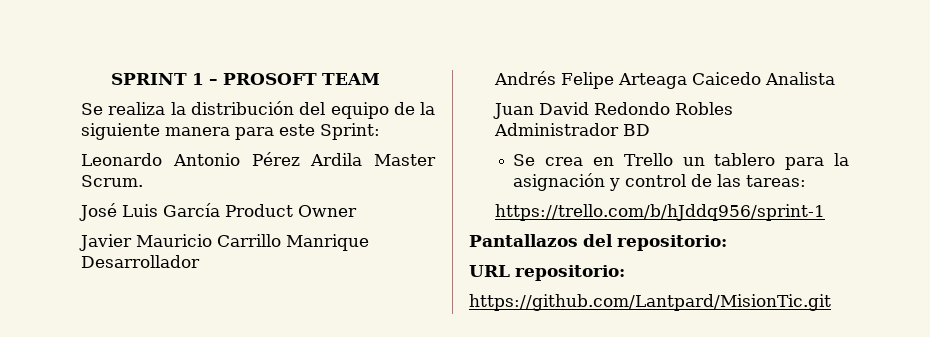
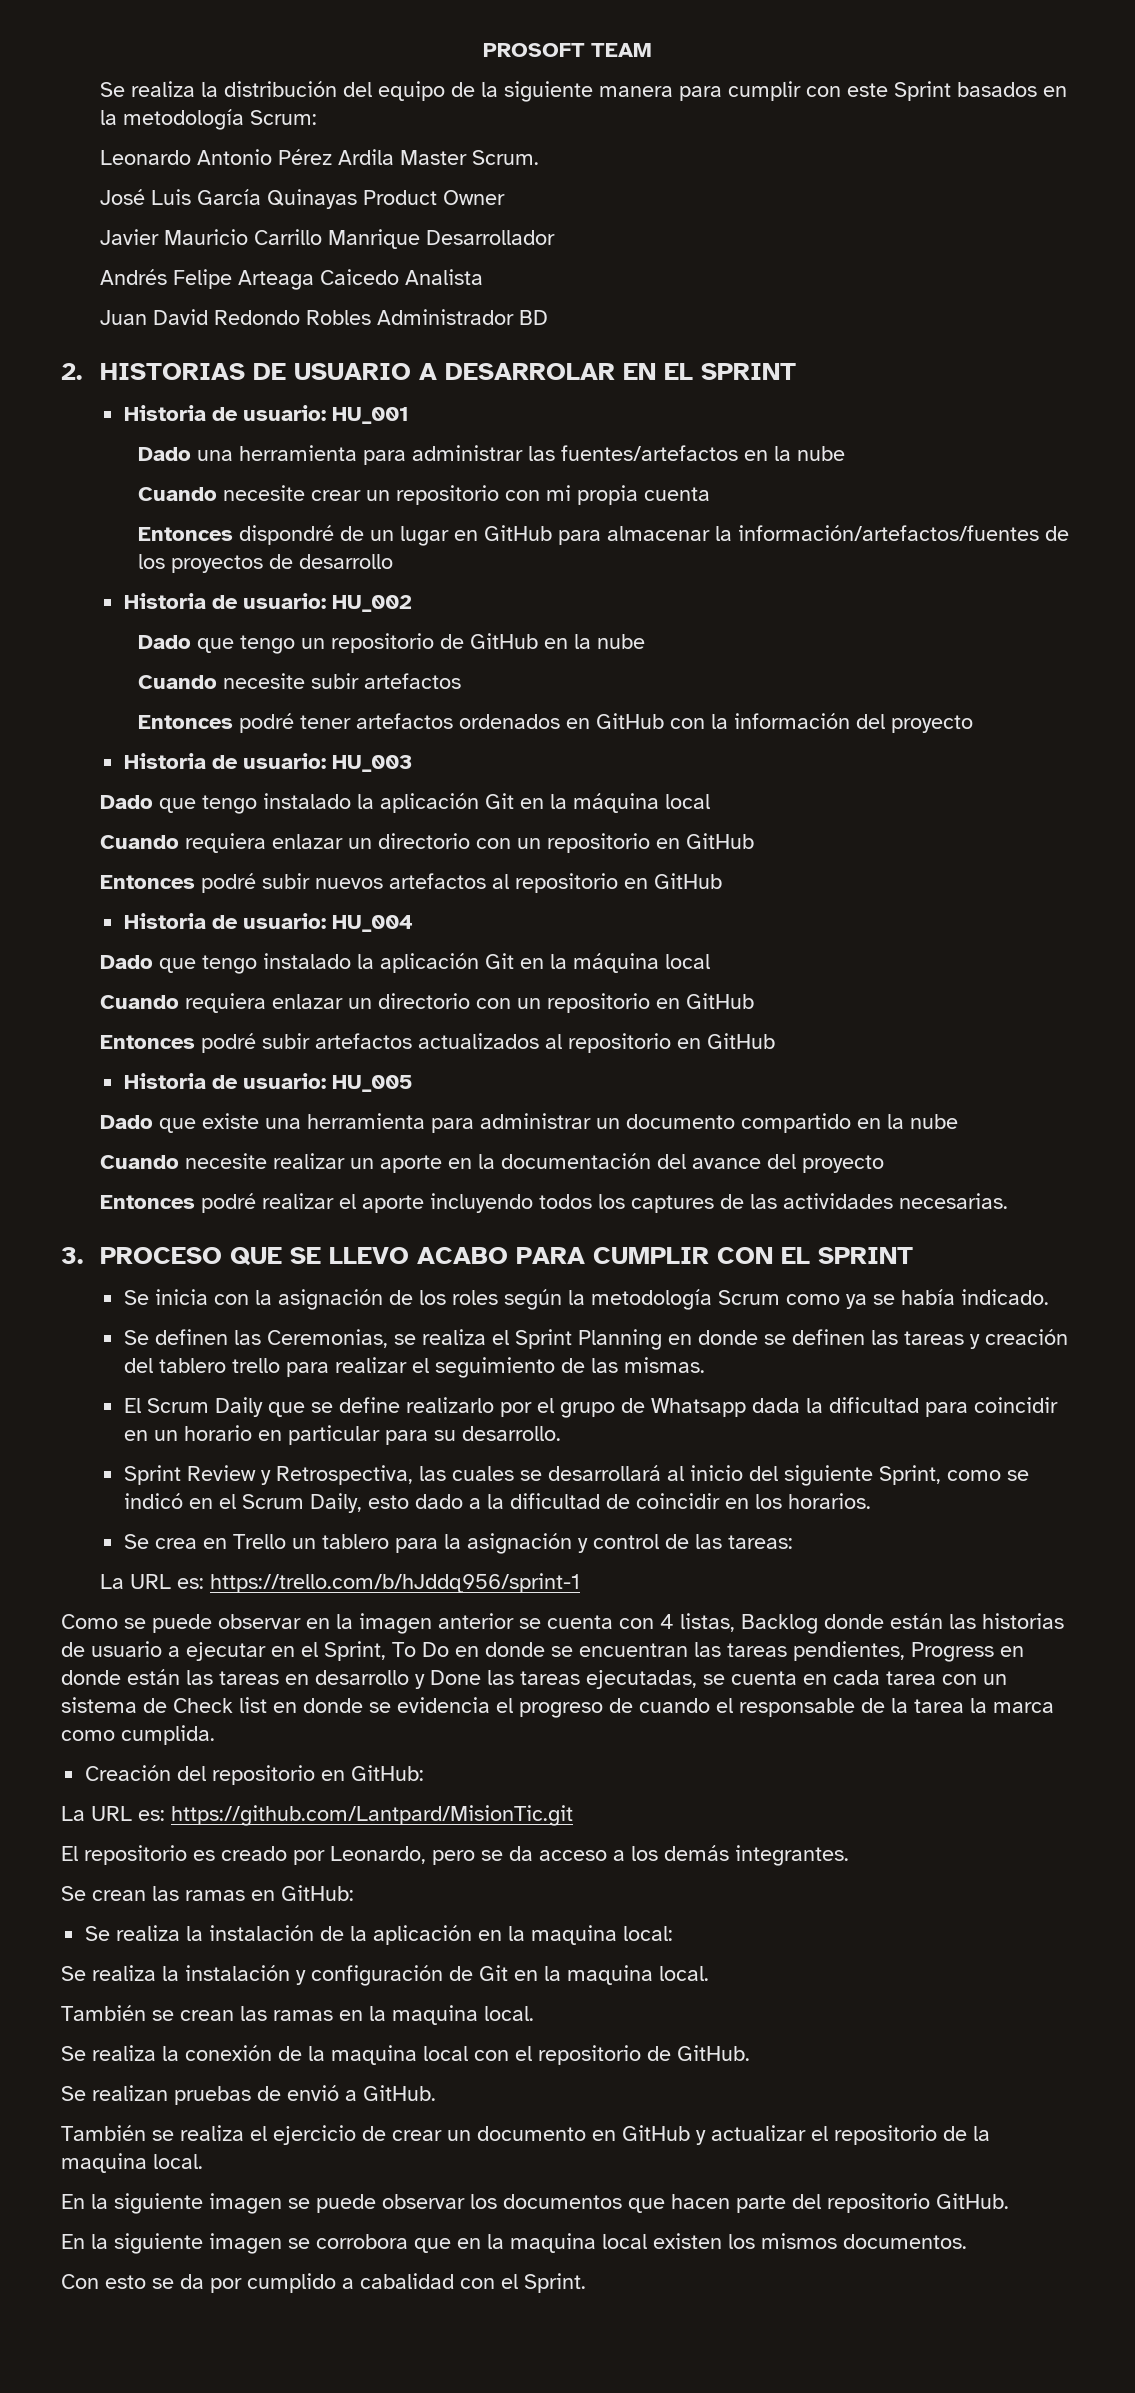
- SPRINT 1 – PROSOFT TEAM
+ PROSOFT TEAM
- Se realiza la distribución del equipo de la siguiente manera para este Sprint:
+ Se realiza la distribución del equipo de la siguiente manera para cumplir con este Sprint basados en la metodología Scrum:
- José Luis García Product Owner
+ José Luis García Quinayas Product Owner
+ 2. HISTORIAS DE USUARIO A DESARROLAR EN EL SPRINT
+ Historia de usuario: HU_001
+ Dado una herramienta para administrar las fuentes/artefactos en la nube
+ Cuando necesite crear un repositorio con mi propia cuenta
+ Entonces dispondré de un lugar en GitHub para almacenar la información/artefactos/fuentes de los proyectos de desarrollo
+ Historia de usuario: HU_002
+ Dado que tengo un repositorio de GitHub en la nube
+ Cuando necesite subir artefactos
+ Entonces podré tener artefactos ordenados en GitHub con la información del proyecto
+ Historia de usuario: HU_003
+ Dado que tengo instalado la aplicación Git en la máquina local
+ Cuando requiera enlazar un directorio con un repositorio en GitHub
+ Entonces podré subir nuevos artefactos al repositorio en GitHub
+ Historia de usuario: HU_004
+ Dado que tengo instalado la aplicación Git en la máquina local
+ Cuando requiera enlazar un directorio con un repositorio en GitHub
+ Entonces podré subir artefactos actualizados al repositorio en GitHub
+ Historia de usuario: HU_005
+ Dado que existe una herramienta para administrar un documento compartido en la nube
+ Cuando necesite realizar un aporte en la documentación del avance del proyecto
+ Entonces podré realizar el aporte incluyendo todos los captures de las actividades necesarias.
+ 3. PROCESO QUE SE LLEVO ACABO PARA CUMPLIR CON EL SPRINT
+ Se inicia con la asignación de los roles según la metodología Scrum como ya se había indicado.
+ Se definen las Ceremonias, se realiza el Sprint Planning en donde se definen las tareas y creación del tablero trello para realizar el seguimiento de las mismas.
+ El Scrum Daily que se define realizarlo por el grupo de Whatsapp dada la dificultad para coincidir en un horario en particular para su desarrollo.
+ Sprint Review y Retrospectiva, las cuales se desarrollará al inicio del siguiente Sprint, como se indicó en el Scrum Daily, esto dado a la dificultad de coincidir en los horarios.
- https://trello.com/b/hJddq956/sprint-1
- Pantallazos del repositorio:
- URL repositorio:
- https://github.com/Lantpard/MisionTic.git
+ La URL es: https://trello.com/b/hJddq956/sprint-1
+ Como se puede observar en la imagen anterior se cuenta con 4 listas, Backlog donde están las historias de usuario a ejecutar en el Sprint, To Do en donde se encuentran las tareas pendientes, Progress en donde están las tareas en desarrollo y Done las tareas ejecutadas, se cuenta en cada tarea con un sistema de Check list en donde se evidencia el progreso de cuando el responsable de la tarea la marca como cumplida.
+ Creación del repositorio en GitHub:
+ La URL es: https://github.com/Lantpard/MisionTic.git
+ El repositorio es creado por Leonardo, pero se da acceso a los demás integrantes.
+ Se crean las ramas en GitHub:
+ Se realiza la instalación de la aplicación en la maquina local:
+ Se realiza la instalación y configuración de Git en la maquina local.
+ También se crean las ramas en la maquina local.
+ Se realiza la conexión de la maquina local con el repositorio de GitHub.
+ Se realizan pruebas de envió a GitHub.
+ También se realiza el ejercicio de crear un documento en GitHub y actualizar el repositorio de la maquina local.
+ En la siguiente imagen se puede observar los documentos que hacen parte del repositorio GitHub.
+ En la siguiente imagen se corrobora que en la maquina local existen los mismos documentos.
+ Con esto se da por cumplido a cabalidad con el Sprint.

